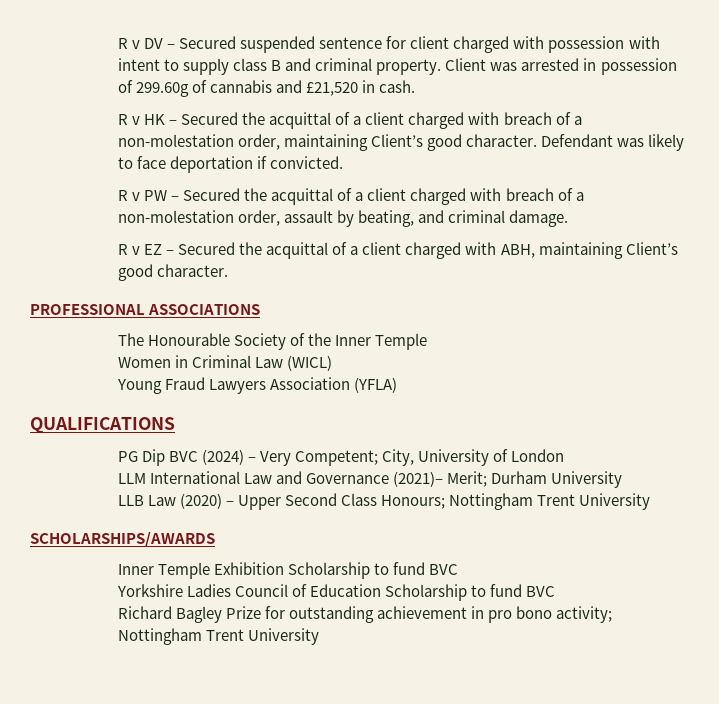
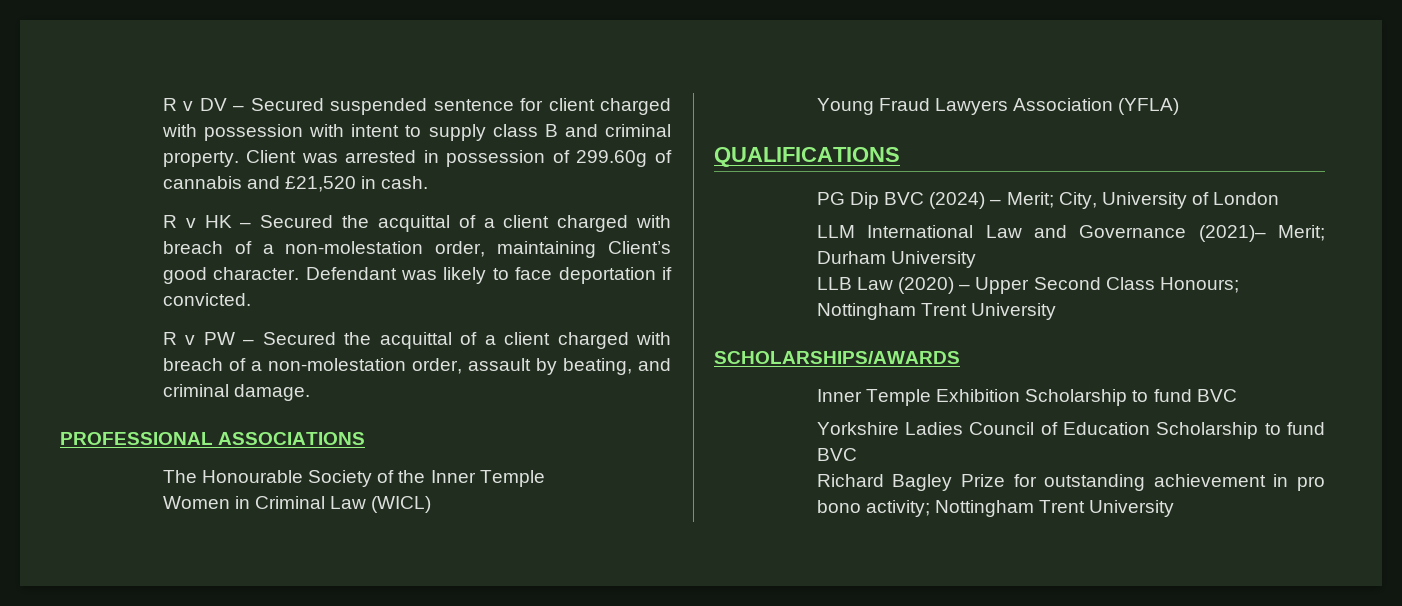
- R v EZ – Secured the acquittal of a client charged with ABH, maintaining Client’s good character.
- PG Dip BVC (2024) – Very Competent; City, University of London
+ PG Dip BVC (2024) – Merit; City, University of London

